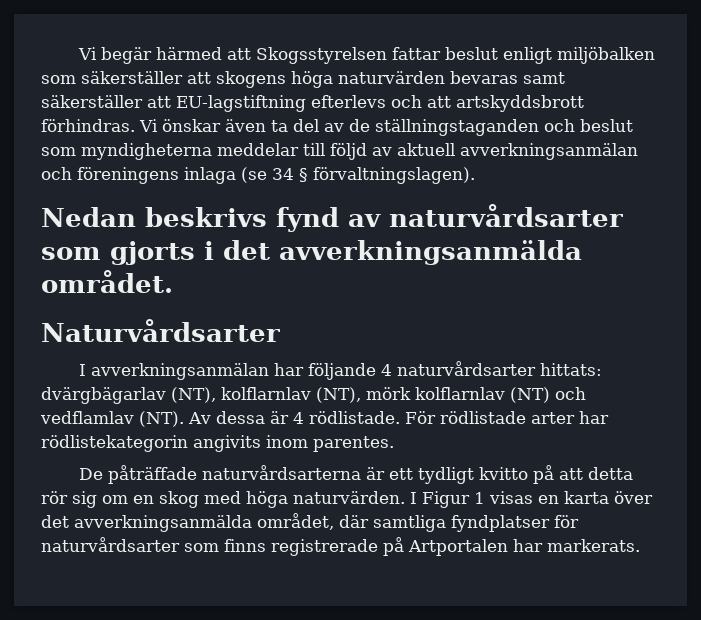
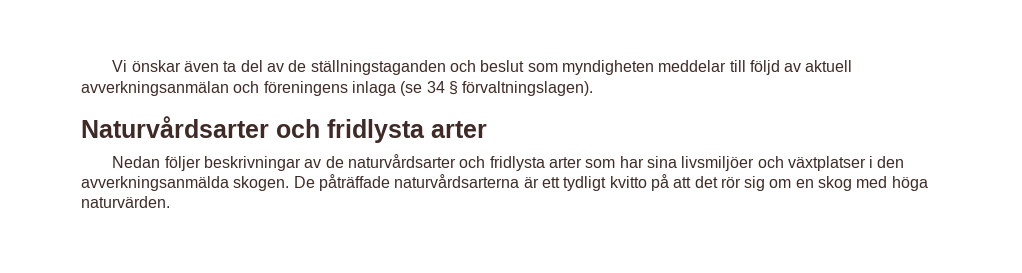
- Vi begär härmed att Skogsstyrelsen fattar beslut enligt miljöbalken som säkerställer att skogens höga naturvärden bevaras samt säkerställer att EU-lagstiftning efterlevs och att artskyddsbrott förhindras. Vi önskar även ta del av de ställningstaganden och beslut som myndigheterna meddelar till följd av aktuell avverkningsanmälan och föreningens inlaga (se 34 § förvaltningslagen).
+ Vi önskar även ta del av de ställningstaganden och beslut som myndigheten meddelar till följd av aktuell avverkningsanmälan och föreningens inlaga (se 34 § förvaltningslagen).
- Nedan beskrivs fynd av naturvårdsarter som gjorts i det avverkningsanmälda området.
- Naturvårdsarter
- I avverkningsanmälan har följande 4 naturvårdsarter hittats: dvärgbägarlav (NT), kolflarnlav (NT), mörk kolflarnlav (NT) och vedflamlav (NT). Av dessa är 4 rödlistade. För rödlistade arter har rödlistekategorin angivits inom parentes.
- De påträffade naturvårdsarterna är ett tydligt kvitto på att detta rör sig om en skog med höga naturvärden. I Figur 1 visas en karta över det avverkningsanmälda området, där samtliga fyndplatser för naturvårdsarter som finns registrerade på Artportalen har markerats.
+ Naturvårdsarter och fridlysta arter
+ Nedan följer beskrivningar av de naturvårdsarter och fridlysta arter som har sina livsmiljöer och växtplatser i den avverkningsanmälda skogen. De påträffade naturvårdsarterna är ett tydligt kvitto på att det rör sig om en skog med höga naturvärden.

